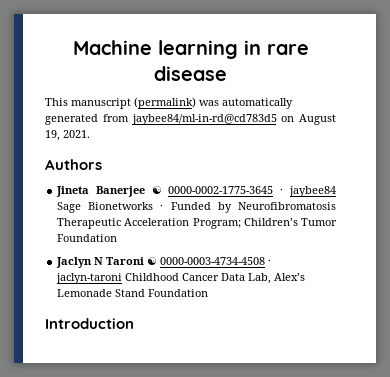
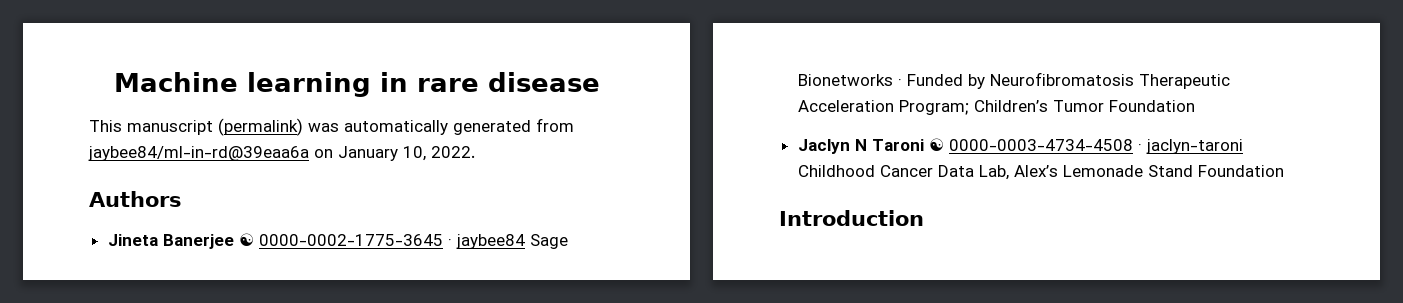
- This manuscript (permalink) was automatically generated from jaybee84/ml-in-rd@cd783d5 on August 19, 2021.
+ This manuscript (permalink) was automatically generated from jaybee84/ml-in-rd@39eaa6a on January 10, 2022.

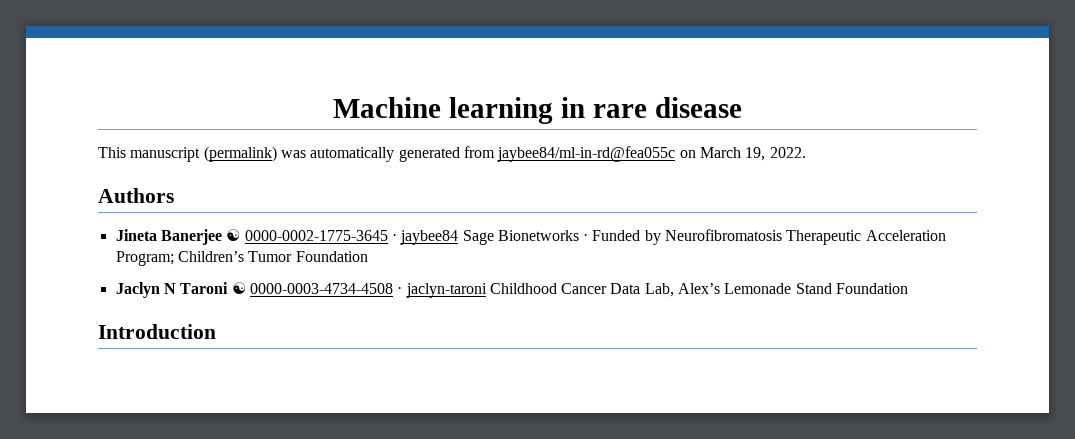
- This manuscript (permalink) was automatically generated from jaybee84/ml-in-rd@39eaa6a on January 10, 2022.
+ This manuscript (permalink) was automatically generated from jaybee84/ml-in-rd@fea055c on March 19, 2022.

